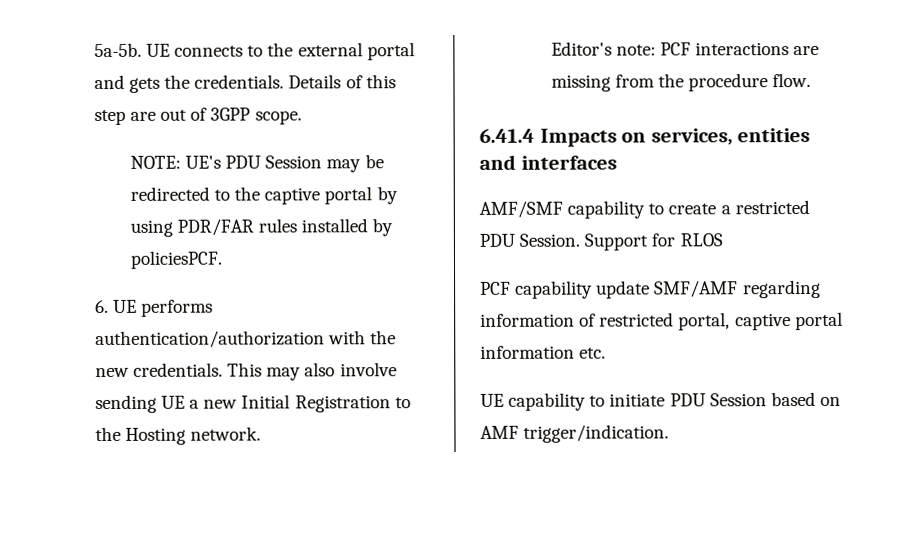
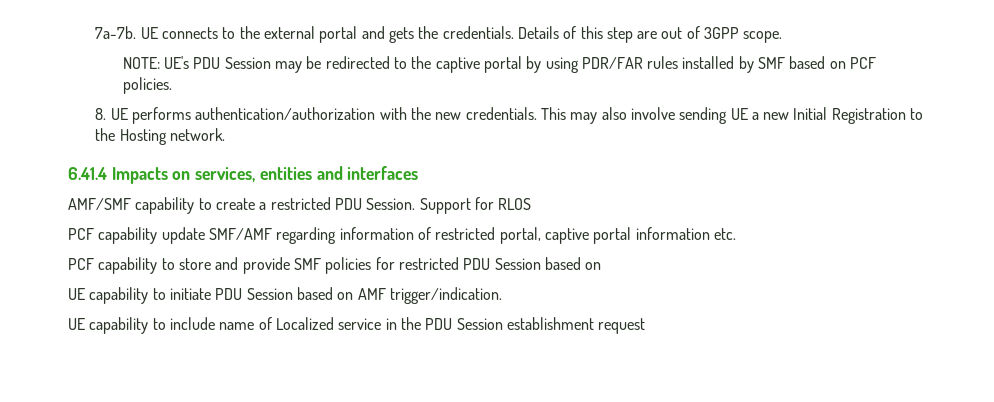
- 5a-5b.
+ 7a-7b.
- NOTE: UE's PDU Session may be redirected to the captive portal by using PDR/FAR rules installed by policiesPCF.
- 6. UE performs authentication/authorization with the new credentials.
+ NOTE: UE's PDU Session may be redirected to the captive portal by using PDR/FAR rules installed by SMF based on PCF policies.
+ 8. UE performs authentication/authorization with the new credentials.
- Editor's note: PCF interactions are missing from the procedure flow.
+ PCF capability to store and provide SMF policies for restricted PDU Session based on
+ UE capability to include name of Localized service in the PDU Session establishment request

